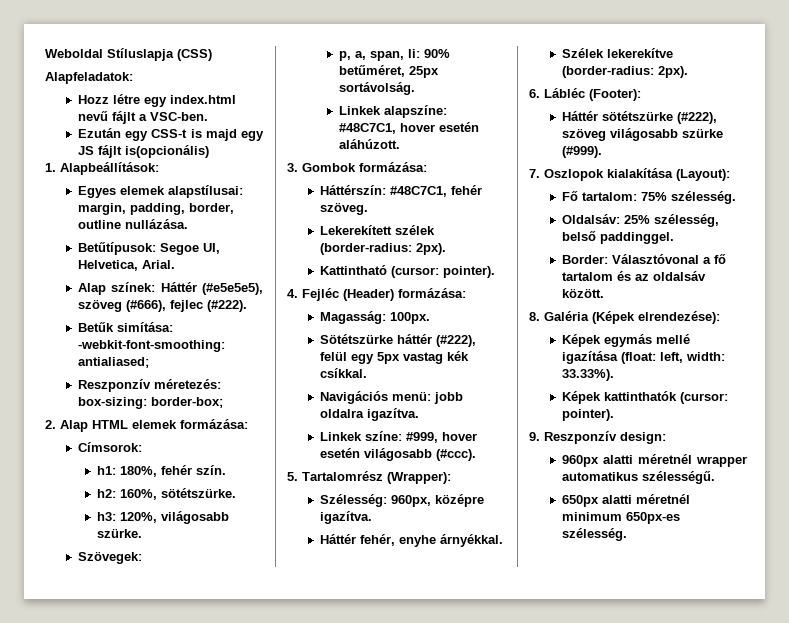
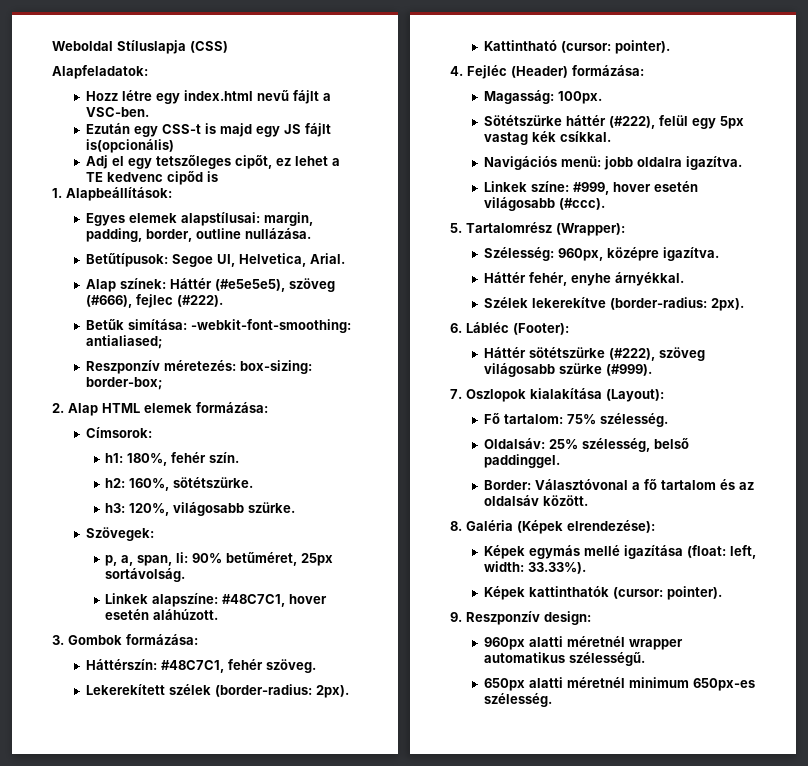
+ Adj el egy tetszőleges cipőt, ez lehet a TE kedvenc cipőd is

